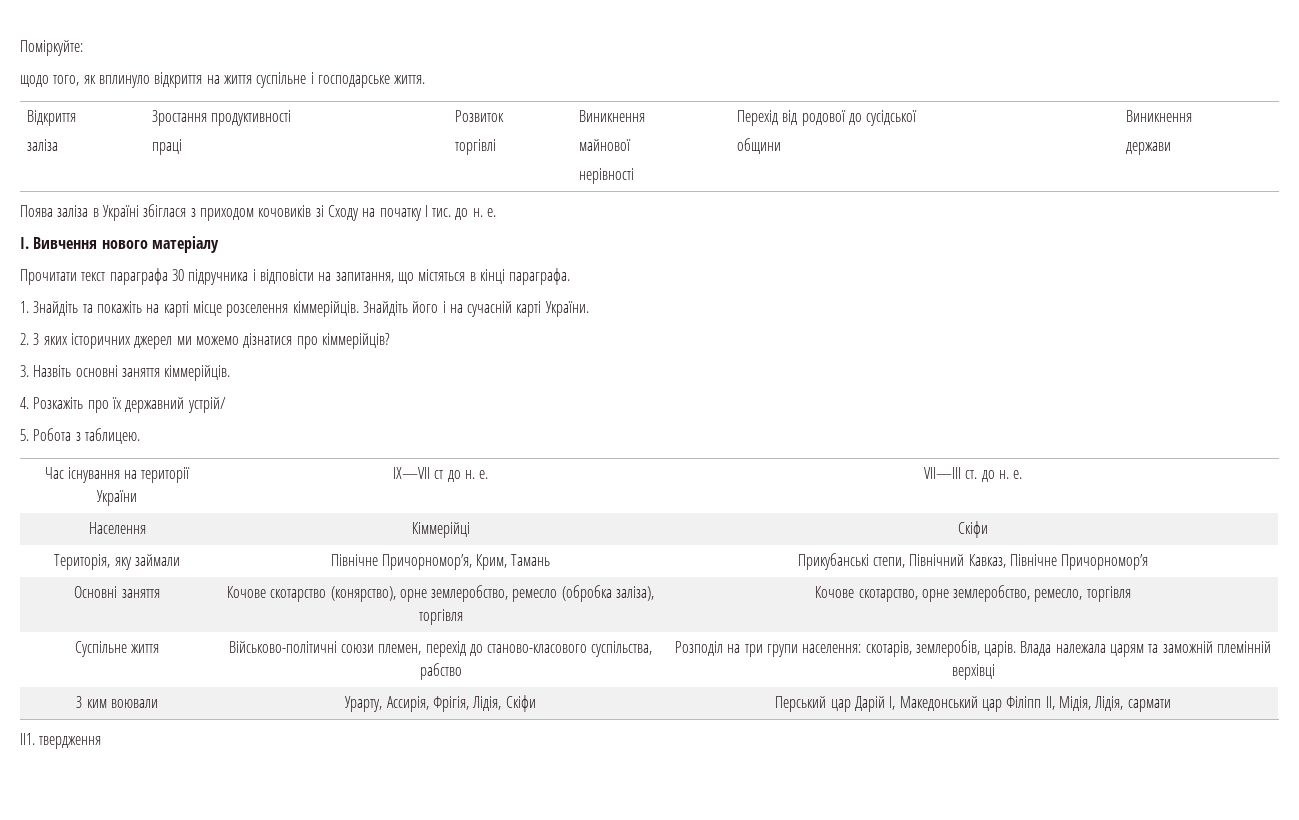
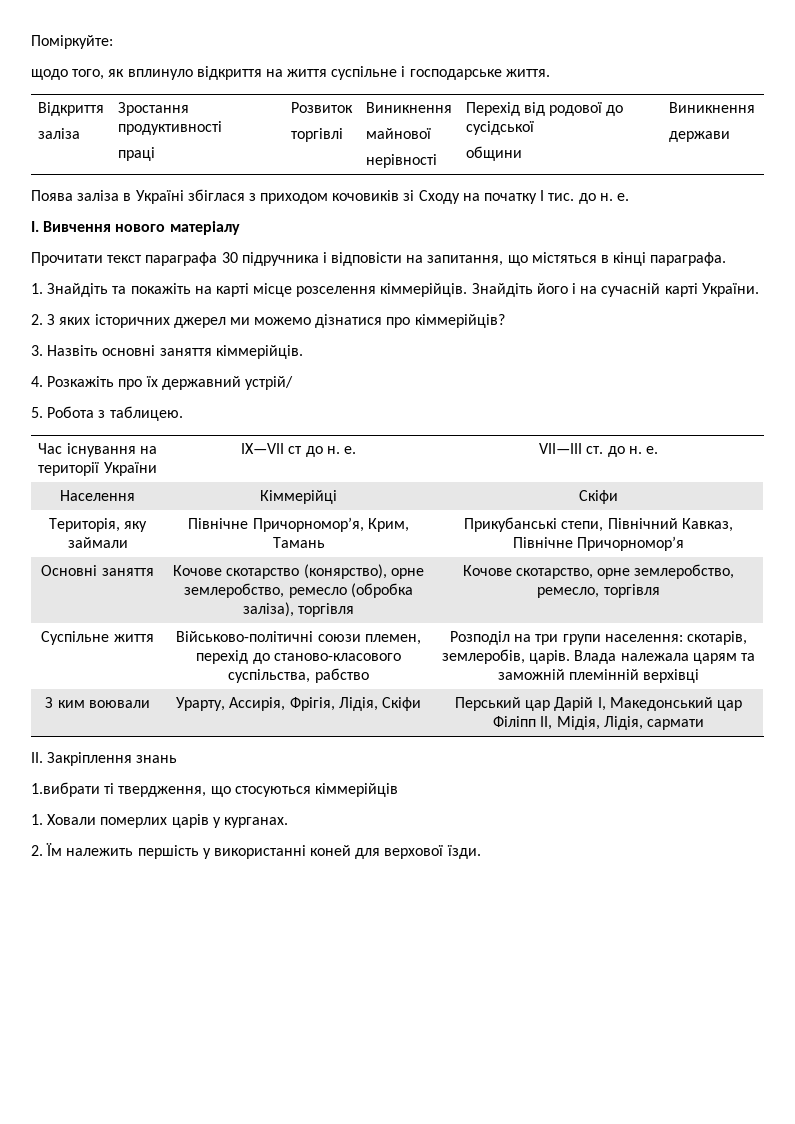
- ІІ1. твердження
+ ІІ. Закріплення знань
+ 1.вибрати ті твердження, що стосуються кіммерійців
+ 1. Ховали померлих царів у курганах.
+ 2. Їм належить першість у використанні коней для верхової їзди.

